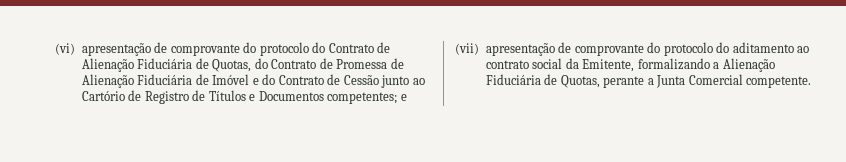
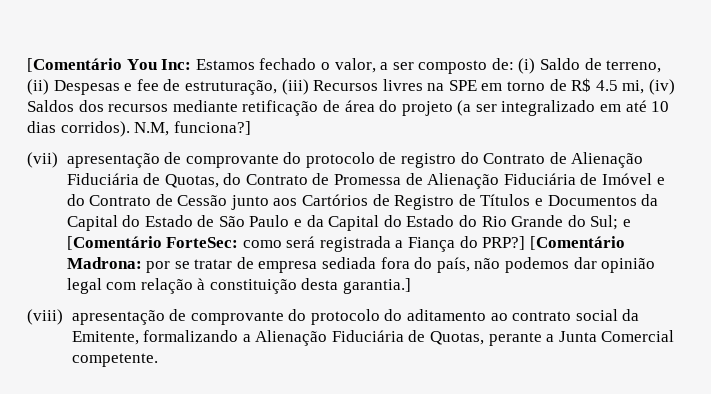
- (vi) apresentação de comprovante do protocolo do Contrato de Alienação Fiduciária de Quotas, do Contrato de Promessa de Alienação Fiduciária de Imóvel e do Contrato de Cessão junto ao Cartório de Registro de Títulos e Documentos competentes; e
- (vii) apresentação de comprovante do protocolo do aditamento ao contrato social da Emitente, formalizando a Alienação Fiduciária de Quotas, perante a Junta Comercial competente.
+ [Comentário You Inc: Estamos fechado o valor, a ser composto de: (i) Saldo de terreno, (ii) Despesas e fee de estruturação, (iii) Recursos livres na SPE em torno de R$ 4.5 mi, (iv) Saldos dos recursos mediante retificação de área do projeto (a ser integralizado em até 10 dias corridos). N.M, funciona?]
+ (vii) apresentação de comprovante do protocolo de registro do Contrato de Alienação Fiduciária de Quotas, do Contrato de Promessa de Alienação Fiduciária de Imóvel e do Contrato de Cessão junto aos Cartórios de Registro de Títulos e Documentos da Capital do Estado de São Paulo e da Capital do Estado do Rio Grande do Sul; e [Comentário ForteSec: como será registrada a Fiança do PRP?] [Comentário Madrona: por se tratar de empresa sediada fora do país, não podemos dar opinião legal com relação à constituição desta garantia.]
+ (viii) apresentação de comprovante do protocolo do aditamento ao contrato social da Emitente, formalizando a Alienação Fiduciária de Quotas, perante a Junta Comercial competente.

